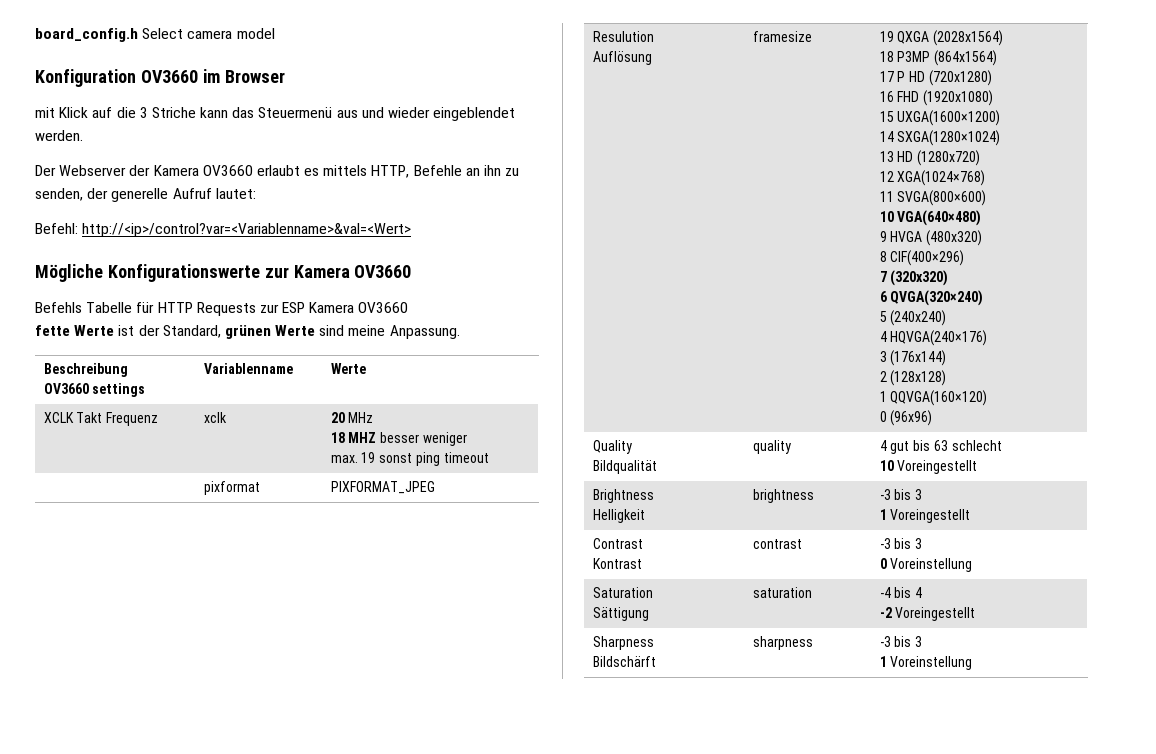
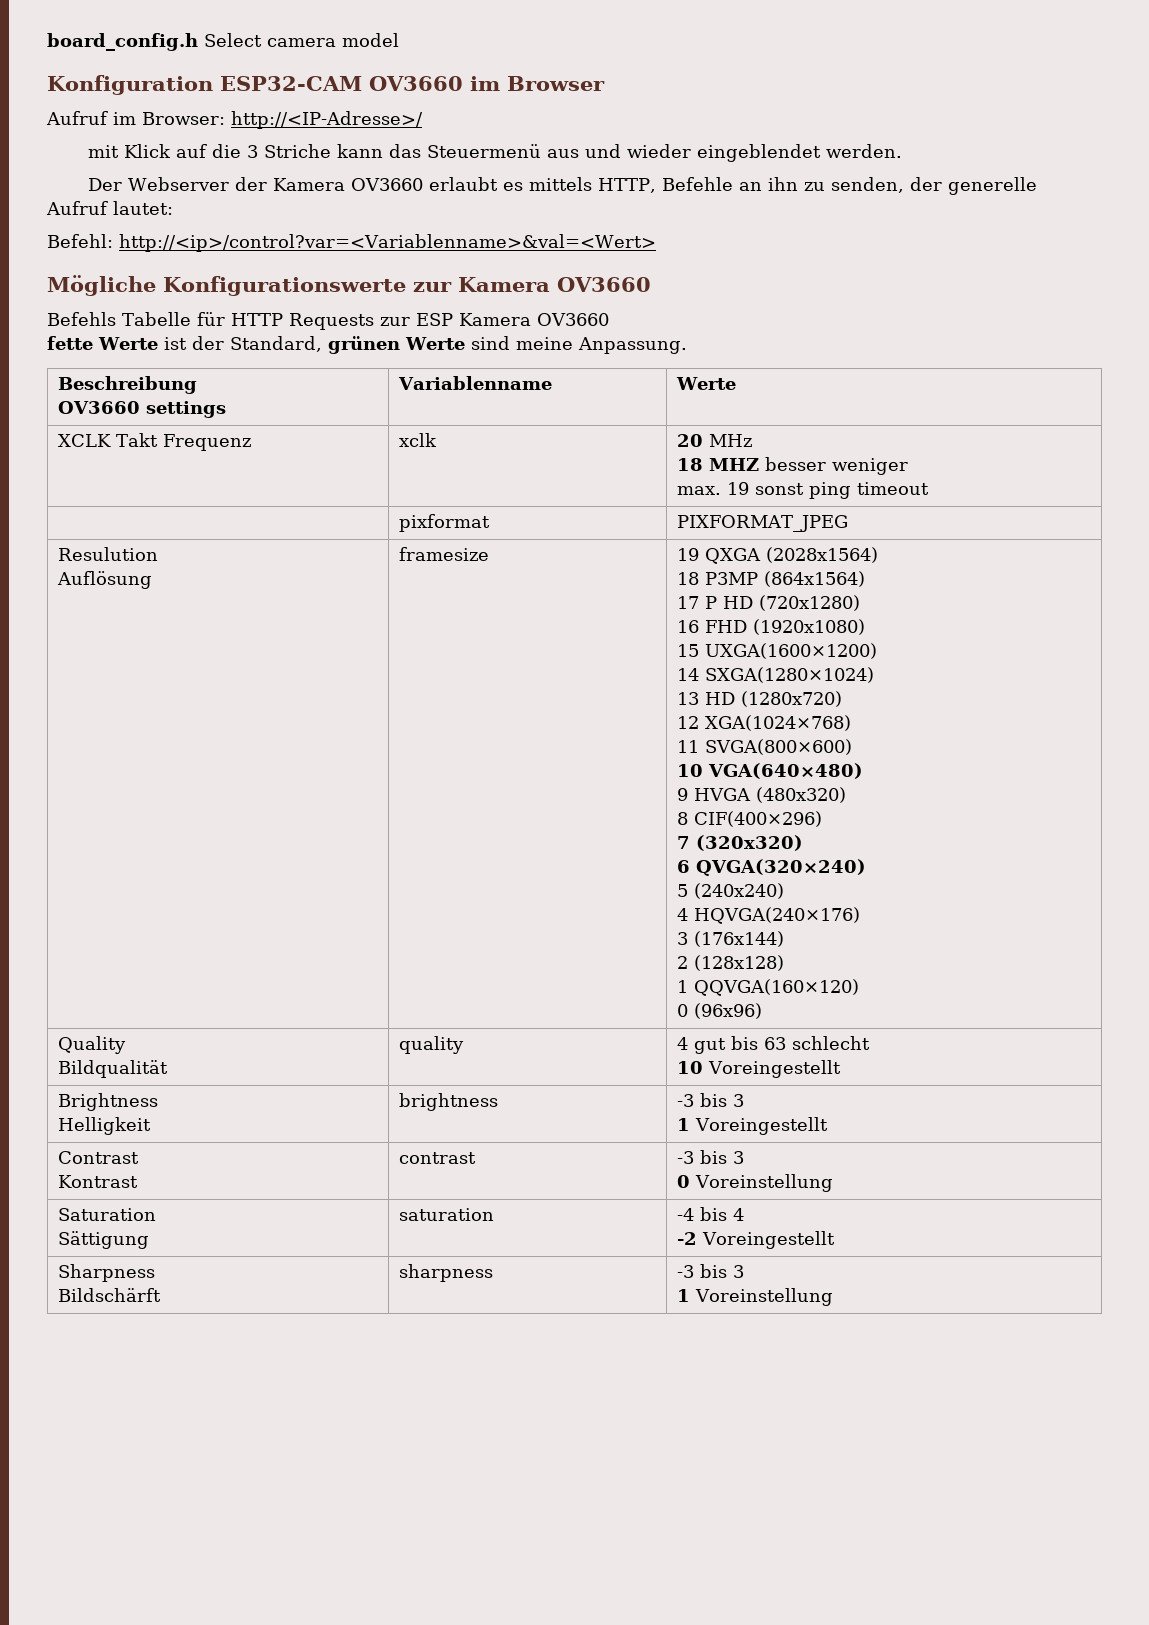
- Konfiguration OV3660 im Browser
+ Konfiguration ESP32-CAM OV3660 im Browser
+ Aufruf im Browser: http://<IP-Adresse>/

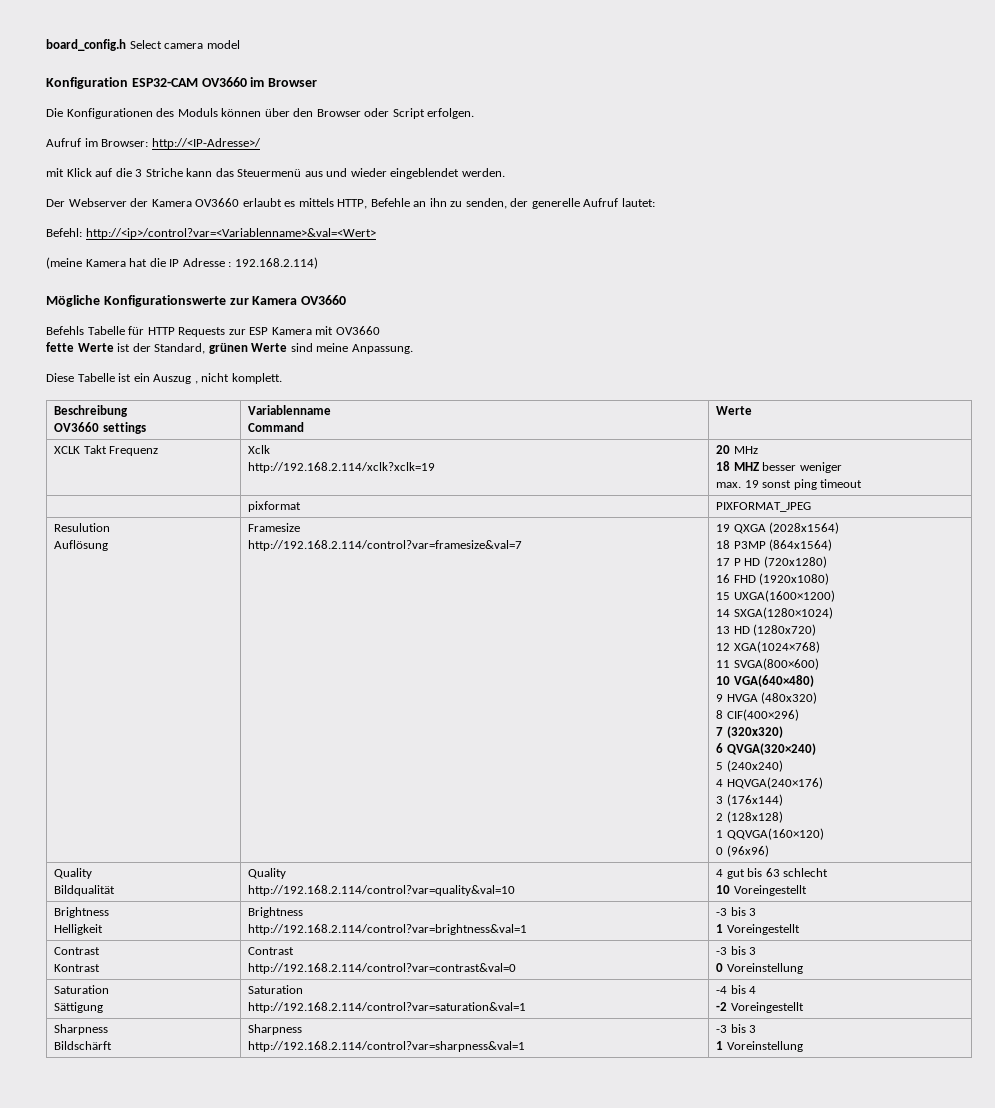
+ Die Konfigurationen des Moduls können über den Browser oder Script erfolgen.
+ (meine Kamera hat die IP Adresse : 192.168.2.114)
- Befehls Tabelle für HTTP Requests zur ESP Kamera OV3660
+ Befehls Tabelle für HTTP Requests zur ESP Kamera mit OV3660
+ Diese Tabelle ist ein Auszug , nicht komplett.
  Beschreibung
- OV3660 settings | Variablenname | Werte
+ OV3660 settings | Variablenname
+ Command | Werte
- XCLK Takt Frequenz | xclk | 20 MHz
+ XCLK Takt Frequenz | Xclk
+ http://192.168.2.114/xclk?xclk=19 | 20 MHz
- framesize
+ Framesize
+ http://192.168.2.114/control?var=framesize&val=7
  0 (96x96)
  Quality
- Bildqualität | quality | 4 gut bis 63 schlecht
+ Bildqualität | Quality
+ http://192.168.2.114/control?var=quality&val=10 | 4 gut bis 63 schlecht
  10 Voreingestellt
  Brightness
- Helligkeit | brightness | -3 bis 3
+ Helligkeit | Brightness
+ http://192.168.2.114/control?var=brightness&val=1 | -3 bis 3
  1 Voreingestellt
  Contrast
- Kontrast | contrast | -3 bis 3
+ Kontrast | Contrast
+ http://192.168.2.114/control?var=contrast&val=0 | -3 bis 3
  0 Voreinstellung
  Saturation
- Sättigung | saturation | -4 bis 4
+ Sättigung | Saturation
+ http://192.168.2.114/control?var=saturation&val=1 | -4 bis 4
  -2 Voreingestellt
  Sharpness
- Bildschärft | sharpness | -3 bis 3
+ Bildschärft | Sharpness
+ http://192.168.2.114/control?var=sharpness&val=1 | -3 bis 3

